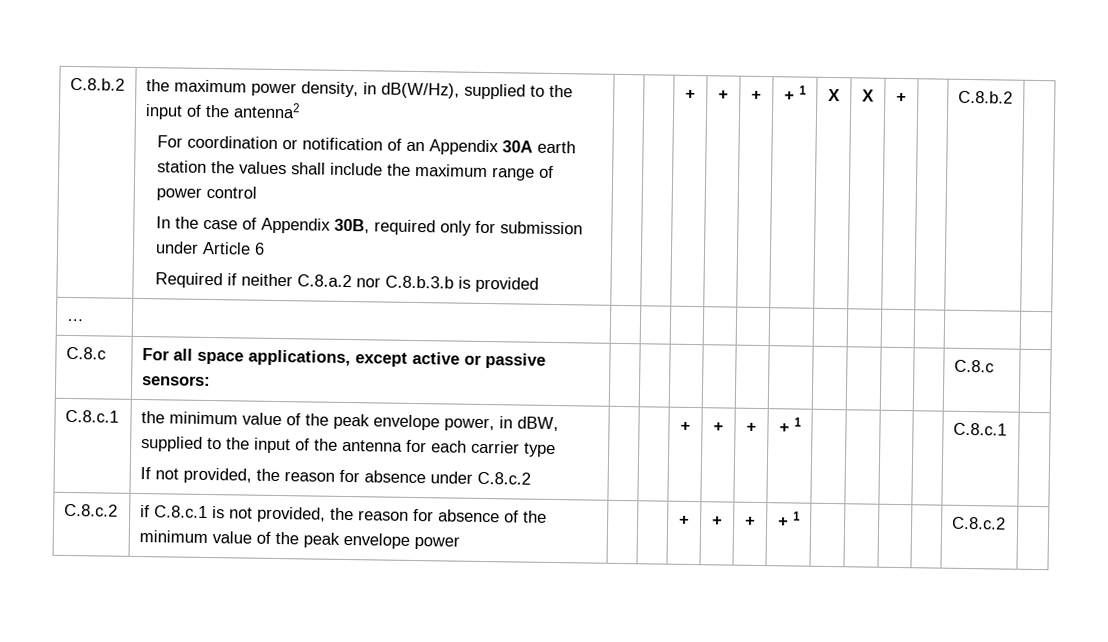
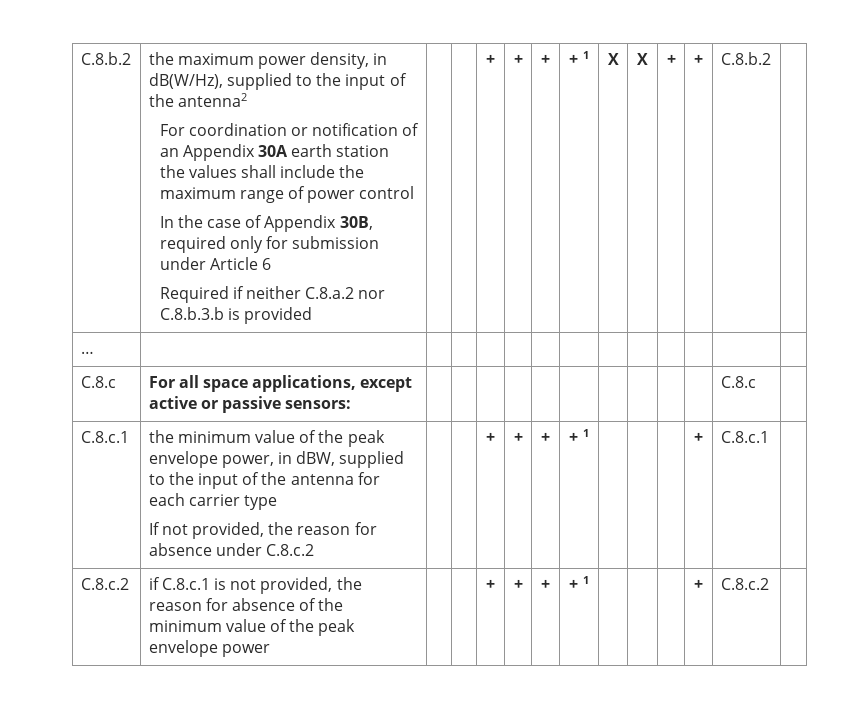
- X | +
+ X | + | +
  C.8.c.1 | the minimum value of the peak envelope power, in dBW, supplied to the input of the antenna for each carrier type
- If not provided, the reason for absence under C.8.c.2 | | | + | + | + | + 1 | | | | | C.8.c.1 |
+ If not provided, the reason for absence under C.8.c.2 | | | + | + | + | + 1 | | | | + | C.8.c.1 |
- C.8.c.2 | if C.8.c.1 is not provided, the reason for absence of the minimum value of the peak envelope power | | | + | + | + | + 1 | | | | | C.8.c.2 |
+ C.8.c.2 | if C.8.c.1 is not provided, the reason for absence of the minimum value of the peak envelope power | | | + | + | + | + 1 | | | | + | C.8.c.2 |

